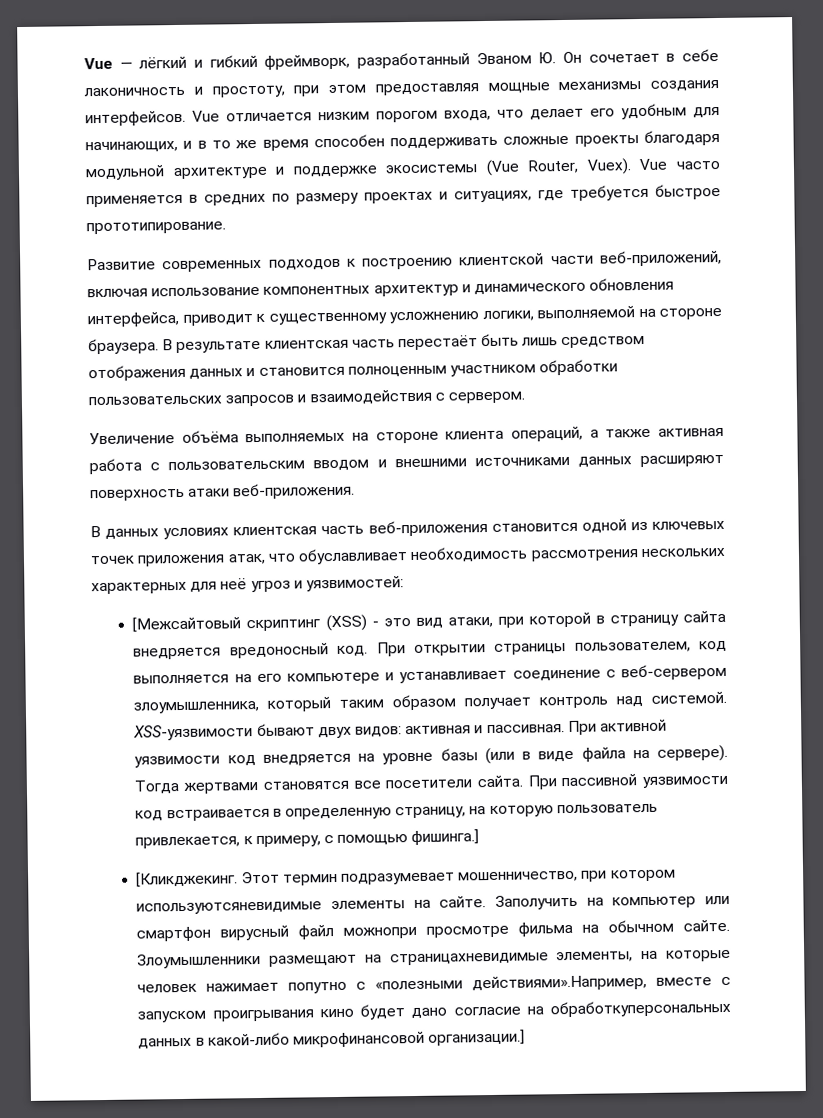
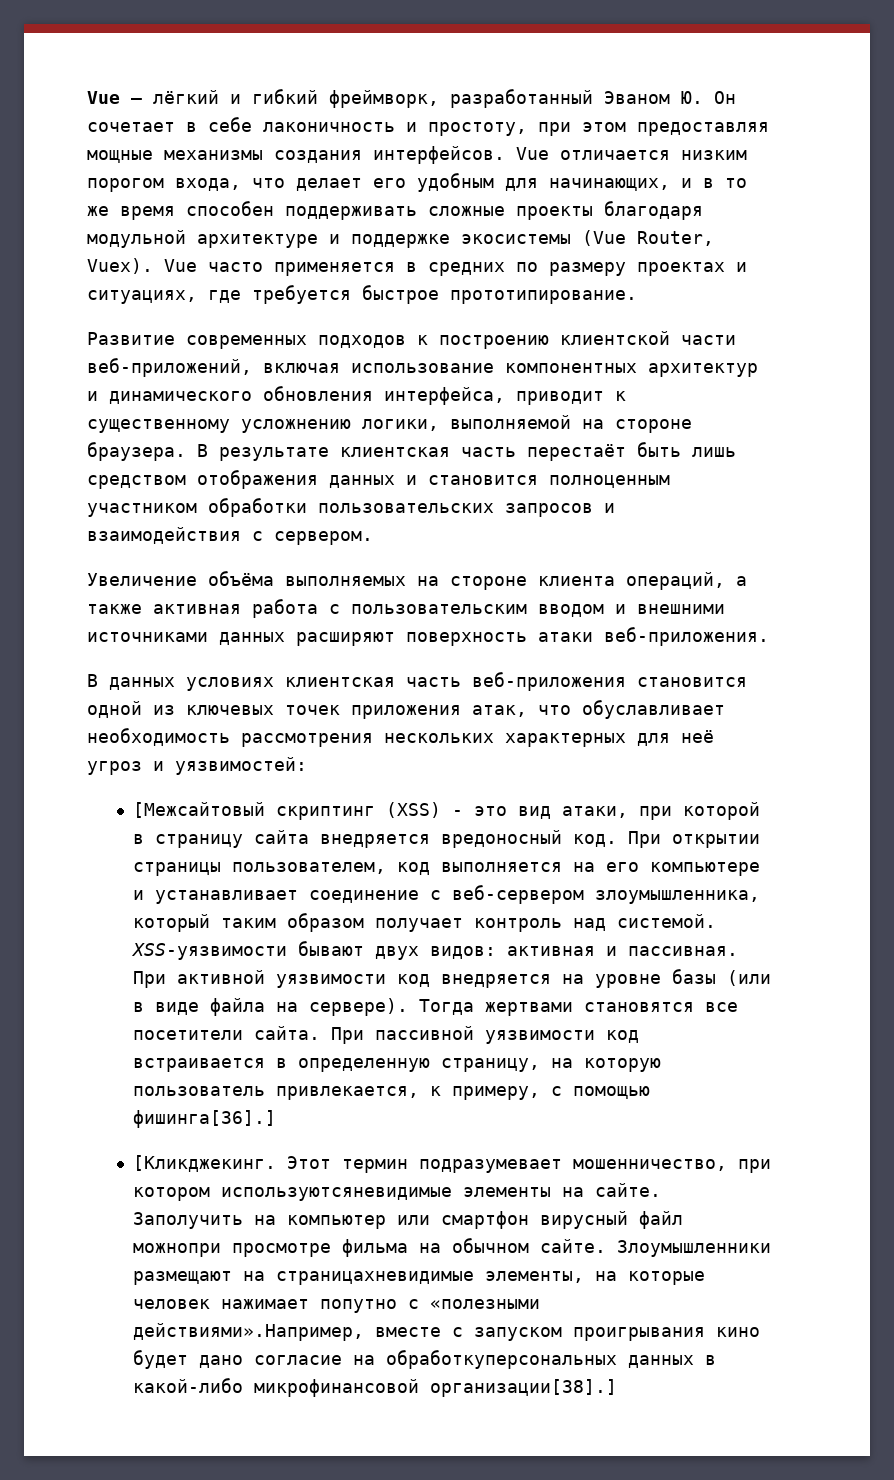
- При пассивной уязвимости код встраивается в определенную страницу, на которую пользователь привлекается, к примеру, с помощью фишинга.]
+ При пассивной уязвимости код встраивается в определенную страницу, на которую пользователь привлекается, к примеру, с помощью фишинга[36].]
- Злоумышленники размещают на страницахневидимые элементы, на которые человек нажимает попутно с «полезными действиями».Например, вместе с запуском проигрывания кино будет дано согласие на обработкуперсональных данных в какой-либо микрофинансовой организации.]
+ Злоумышленники размещают на страницахневидимые элементы, на которые человек нажимает попутно с «полезными действиями».Например, вместе с запуском проигрывания кино будет дано согласие на обработкуперсональных данных в какой-либо микрофинансовой организации[38].]

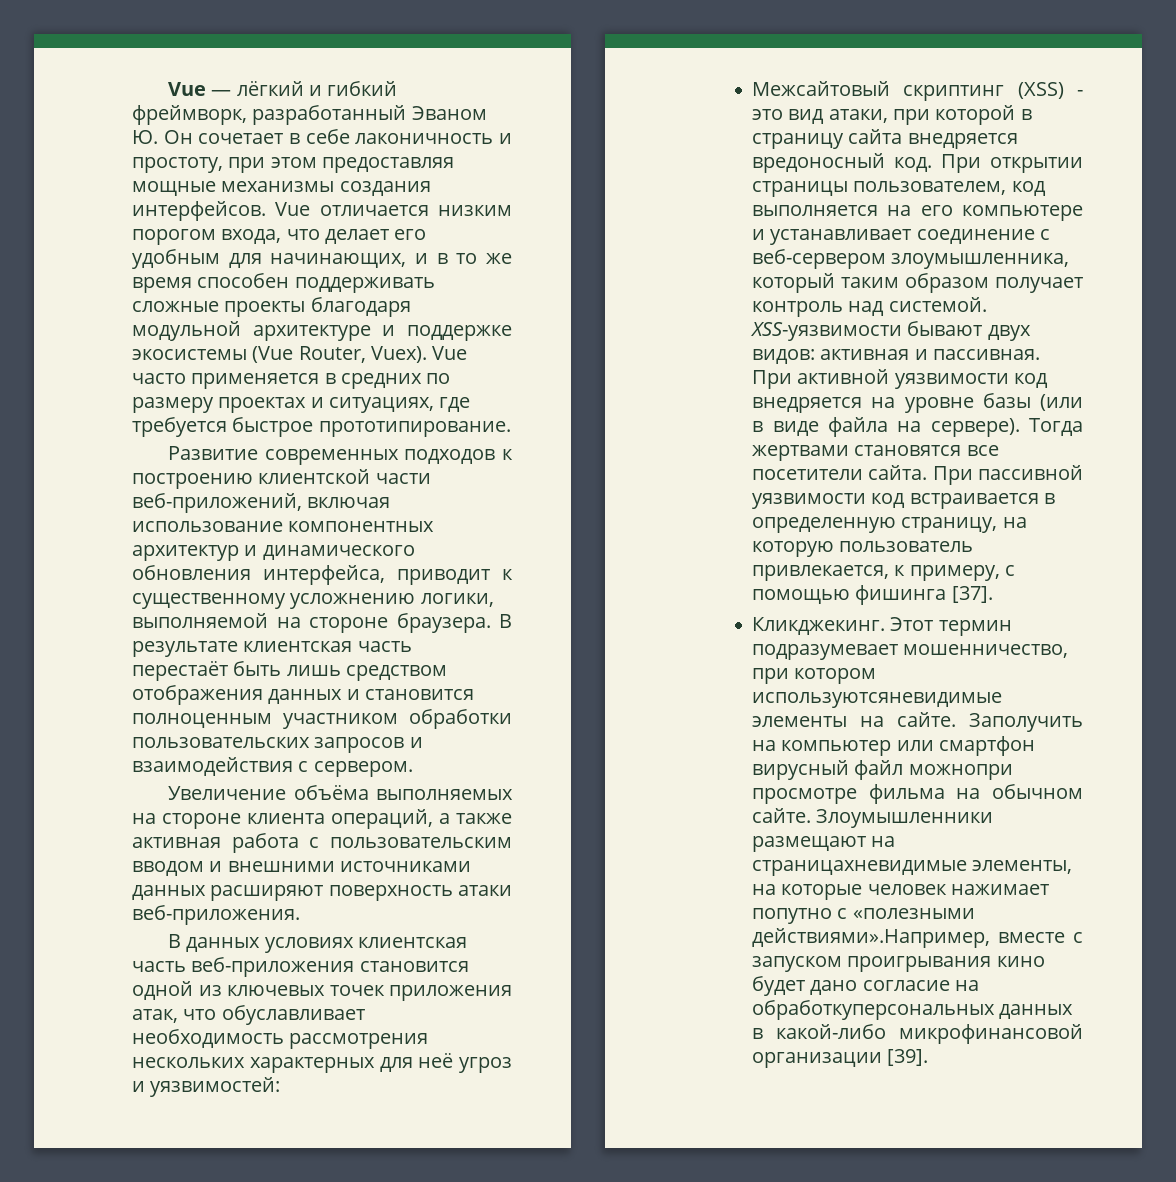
- [Межсайтовый скриптинг (XSS) - это вид атаки, при которой в страницу сайта внедряется вредоносный код.
+ Межсайтовый скриптинг (XSS) - это вид атаки, при которой в страницу сайта внедряется вредоносный код.
- При пассивной уязвимости код встраивается в определенную страницу, на которую пользователь привлекается, к примеру, с помощью фишинга[36].]
- [Кликджекинг.
+ При пассивной уязвимости код встраивается в определенную страницу, на которую пользователь привлекается, к примеру, с помощью фишинга [37].
+ Кликджекинг.
- Злоумышленники размещают на страницахневидимые элементы, на которые человек нажимает попутно с «полезными действиями».Например, вместе с запуском проигрывания кино будет дано согласие на обработкуперсональных данных в какой-либо микрофинансовой организации[38].]
+ Злоумышленники размещают на страницахневидимые элементы, на которые человек нажимает попутно с «полезными действиями».Например, вместе с запуском проигрывания кино будет дано согласие на обработкуперсональных данных в какой-либо микрофинансовой организации [39].

